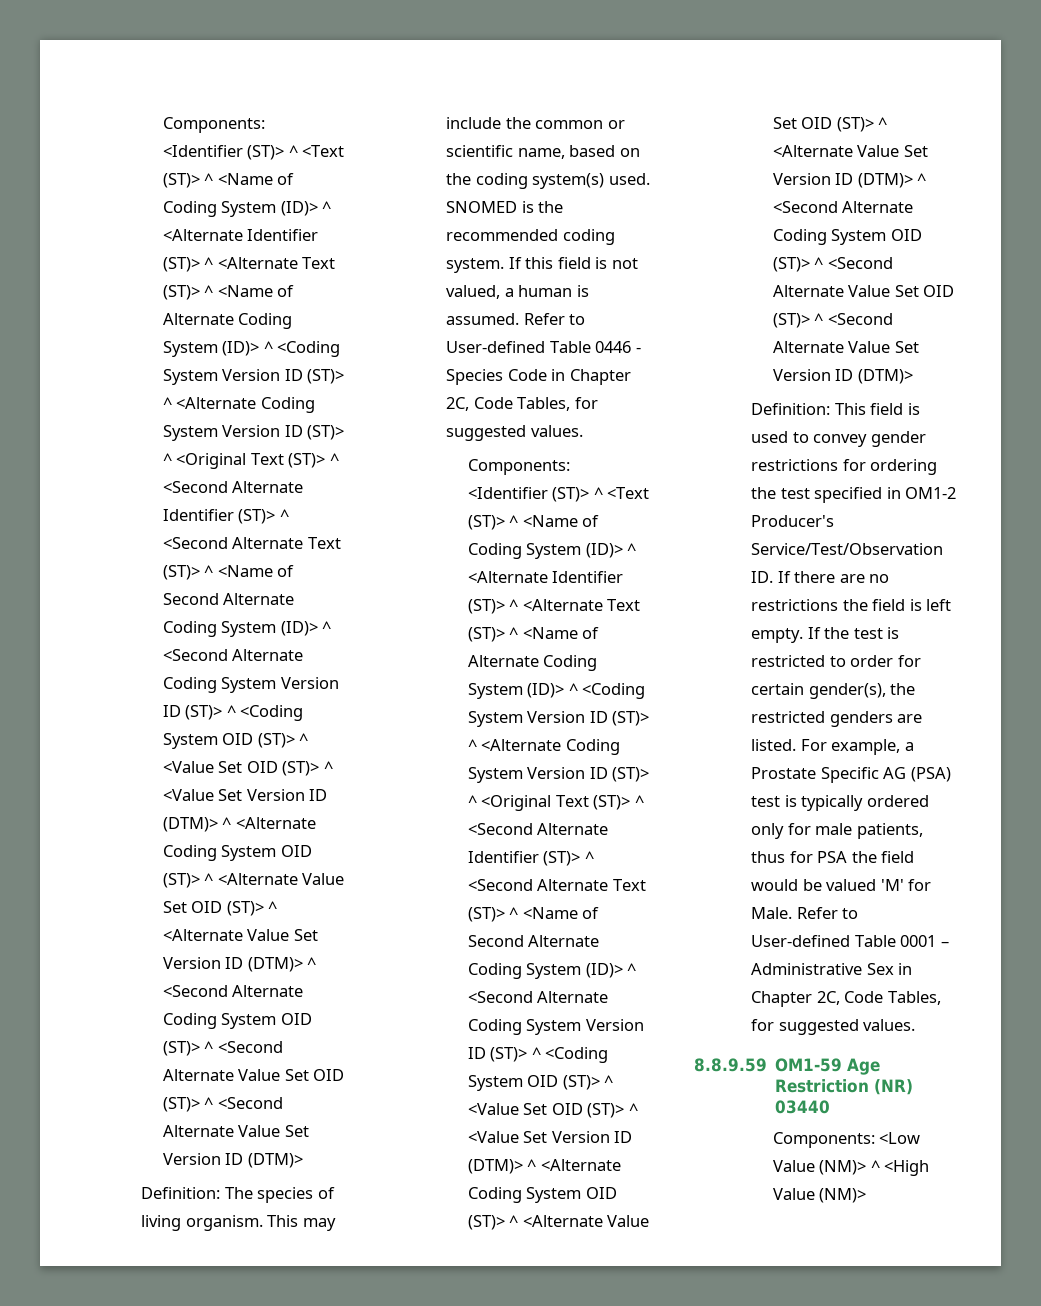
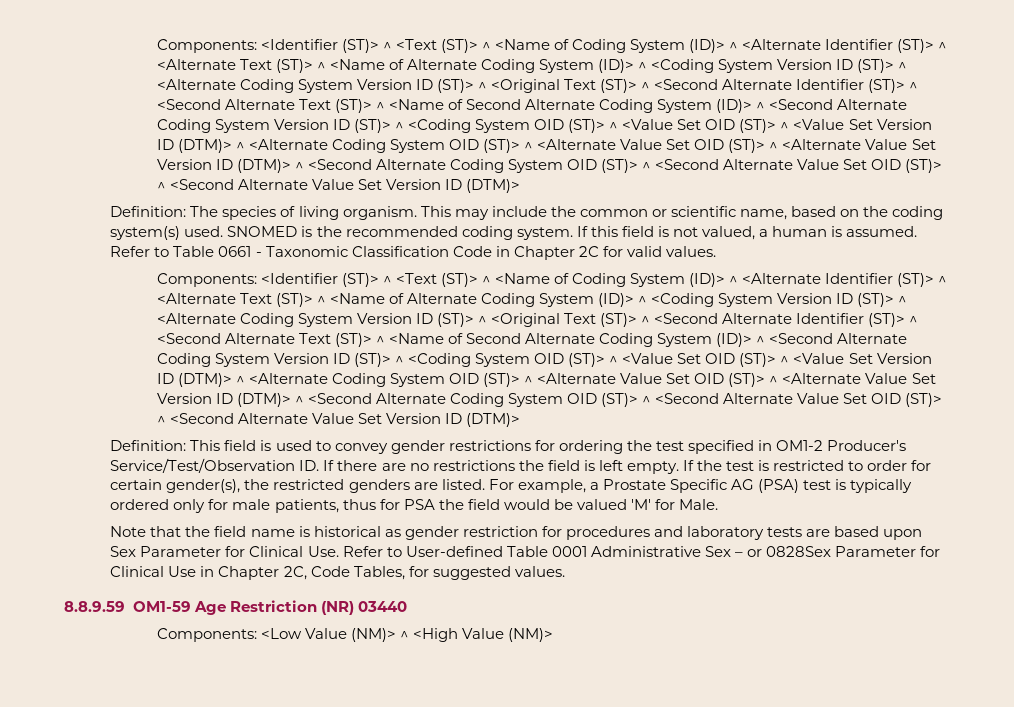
- Refer to User-defined Table 0446 - Species Code in Chapter 2C, Code Tables, for suggested values.
+ Refer to Table 0661 - Taxonomic Classification Code in Chapter 2C for valid values.
- For example, a Prostate Specific AG (PSA) test is typically ordered only for male patients, thus for PSA the field would be valued 'M' for Male. Refer to User-defined Table 0001 – Administrative Sex in Chapter 2C, Code Tables, for suggested values.
+ For example, a Prostate Specific AG (PSA) test is typically ordered only for male patients, thus for PSA the field would be valued 'M' for Male.
+ Note that the field name is historical as gender restriction for procedures and laboratory tests are based upon Sex Parameter for Clinical Use. Refer to User-defined Table 0001 Administrative Sex – or 0828Sex Parameter for Clinical Use in Chapter 2C, Code Tables, for suggested values.

